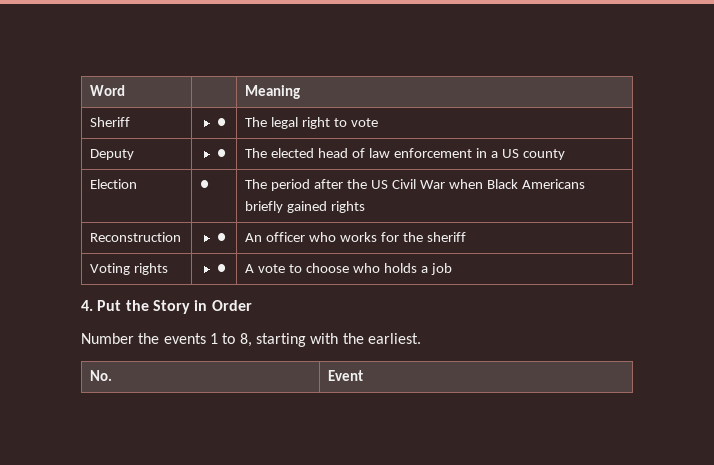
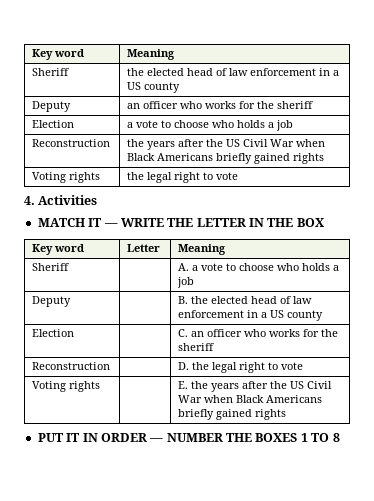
- Word | | Meaning
- Sheriff | ● | The legal right to vote
- Deputy | ● | The elected head of law enforcement in a US county
+ Key word | Meaning
+ Sheriff | the elected head of law enforcement in a US county
+ Deputy | an officer who works for the sheriff
+ Election | a vote to choose who holds a job
+ Reconstruction | the years after the US Civil War when Black Americans briefly gained rights
+ Voting rights | the legal right to vote
+ 4. Activities
+ MATCH IT — WRITE THE LETTER IN THE BOX
+ Key word | Letter | Meaning
+ Sheriff | | A. a vote to choose who holds a job
+ Deputy | | B. the elected head of law enforcement in a US county
- Election | ● | The period after the US Civil War when Black Americans briefly gained rights
+ Election | | C. an officer who works for the sheriff
+ Reconstruction | | D. the legal right to vote
+ Voting rights | | E. the years after the US Civil War when Black Americans briefly gained rights
- Reconstruction | ● | An officer who works for the sheriff
- Voting rights | ● | A vote to choose who holds a job
- 4. Put the Story in Order
- Number the events 1 to 8, starting with the earliest.
- No. | Event
+ PUT IT IN ORDER — NUMBER THE BOXES 1 TO 8

